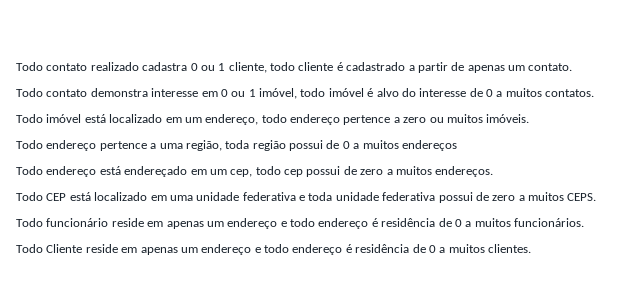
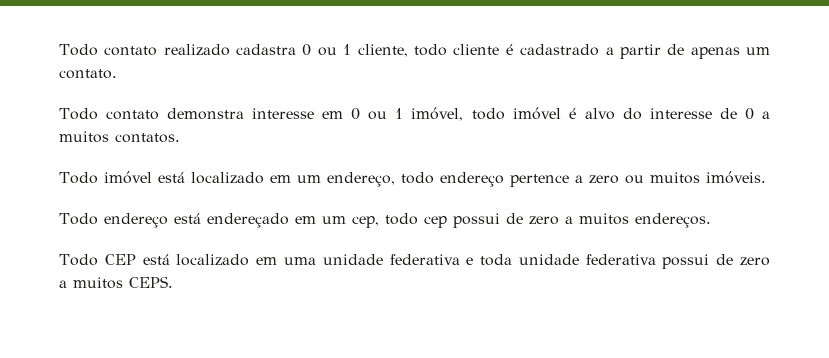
- Todo endereço pertence a uma região, toda região possui de 0 a muitos endereços
- Todo funcionário reside em apenas um endereço e todo endereço é residência de 0 a muitos funcionários.
- Todo Cliente reside em apenas um endereço e todo endereço é residência de 0 a muitos clientes.

